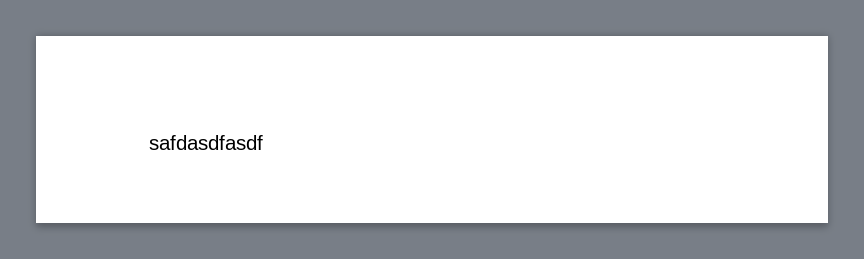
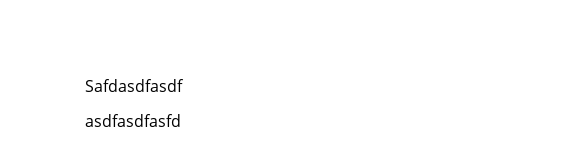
- safdasdfasdf
+ Safdasdfasdf
+ asdfasdfasfd

